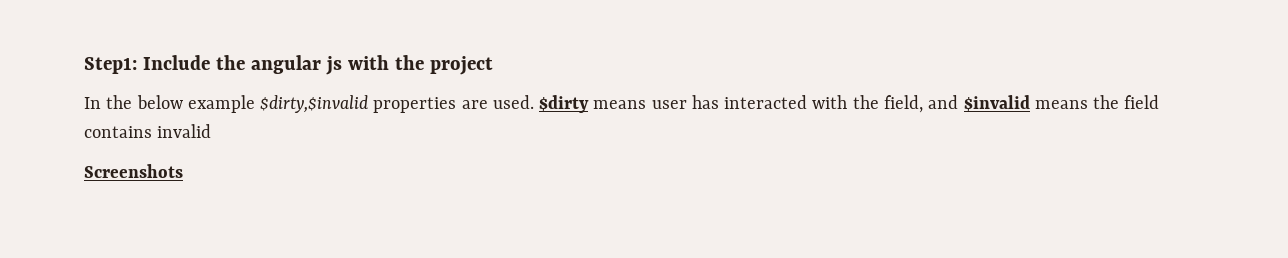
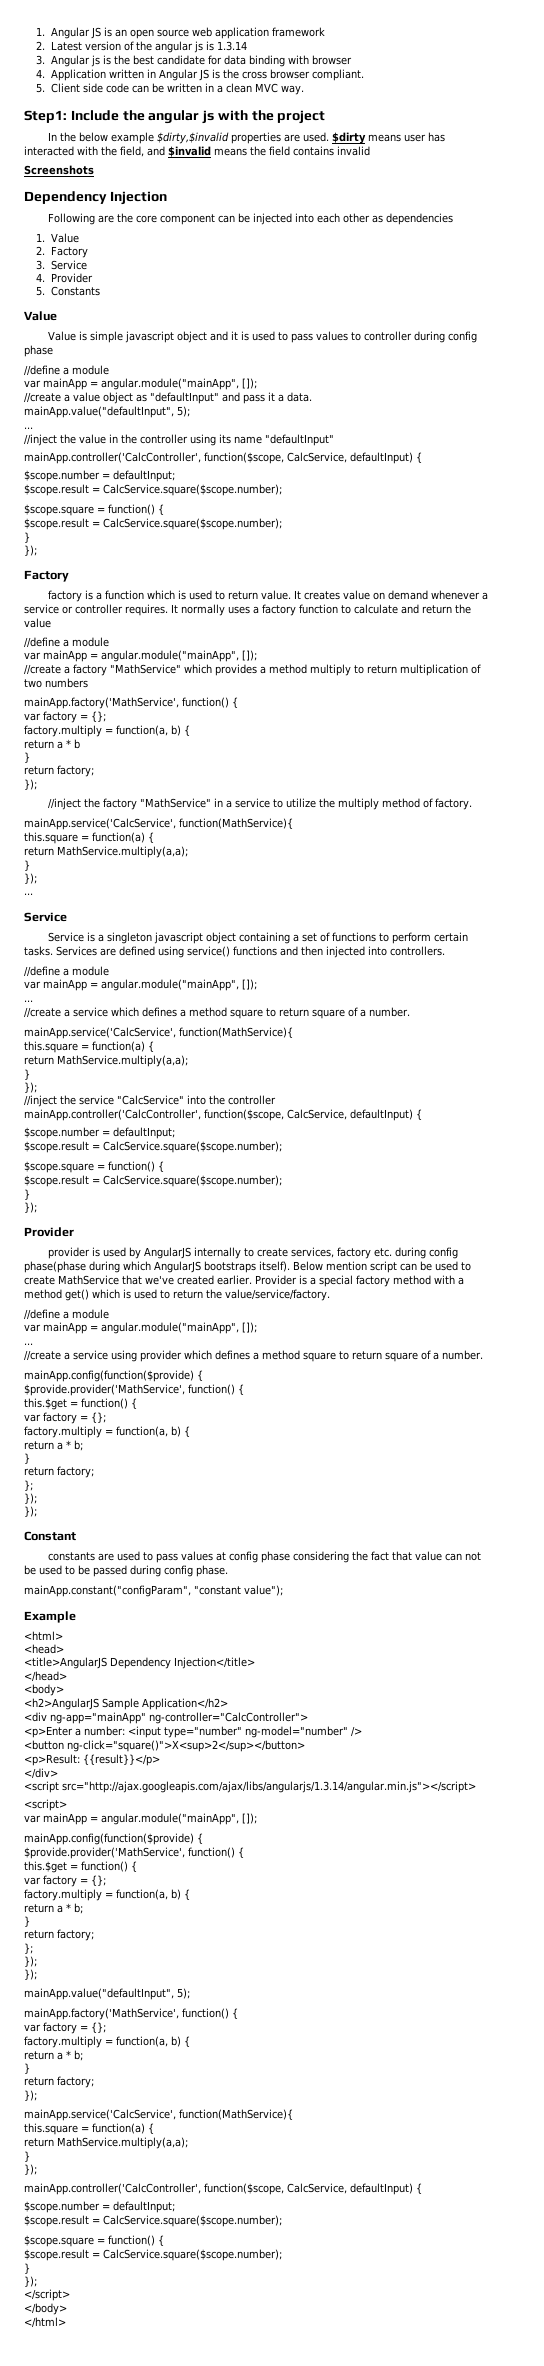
+ 1. Angular JS is an open source web application framework
+ 2. Latest version of the angular js is 1.3.14
+ 3. Angular js is the best candidate for data binding with browser
+ 4. Application written in Angular JS is the cross browser compliant.
+ 5. Client side code can be written in a clean MVC way.
+ Dependency Injection
+ Following are the core component can be injected into each other as dependencies
+ 1. Value
+ 2. Factory
+ 3. Service
+ 4. Provider
+ 5. Constants
+ Value
+ Value is simple javascript object and it is used to pass values to controller during config phase
+ //define a module
+ var mainApp = angular.module("mainApp", []);
+ //create a value object as "defaultInput" and pass it a data.
+ mainApp.value("defaultInput", 5);
+ ...
+ //inject the value in the controller using its name "defaultInput"
+ mainApp.controller('CalcController', function($scope, CalcService, defaultInput) {
+ $scope.number = defaultInput;
+ $scope.result = CalcService.square($scope.number);
+ $scope.square = function() {
+ $scope.result = CalcService.square($scope.number);
+ }
+ });
+ Factory
+ factory is a function which is used to return value. It creates value on demand whenever a service or controller requires. It normally uses a factory function to calculate and return the value
+ //define a module
+ var mainApp = angular.module("mainApp", []);
+ //create a factory "MathService" which provides a method multiply to return multiplication of two numbers
+ mainApp.factory('MathService', function() {
+ var factory = {};
+ factory.multiply = function(a, b) {
+ return a * b
+ }
+ return factory;
+ });
+ //inject the factory "MathService" in a service to utilize the multiply method of factory.
+ mainApp.service('CalcService', function(MathService){
+ this.square = function(a) {
+ return MathService.multiply(a,a);
+ }
+ });
+ ...
+ Service
+ Service is a singleton javascript object containing a set of functions to perform certain tasks. Services are defined using service() functions and then injected into controllers.
+ //define a module
+ var mainApp = angular.module("mainApp", []);
+ ...
+ //create a service which defines a method square to return square of a number.
+ mainApp.service('CalcService', function(MathService){
+ this.square = function(a) {
+ return MathService.multiply(a,a);
+ }
+ });
+ //inject the service "CalcService" into the controller
+ mainApp.controller('CalcController', function($scope, CalcService, defaultInput) {
+ $scope.number = defaultInput;
+ $scope.result = CalcService.square($scope.number);
+ $scope.square = function() {
+ $scope.result = CalcService.square($scope.number);
+ }
+ });
+ Provider
+ provider is used by AngularJS internally to create services, factory etc. during config phase(phase during which AngularJS bootstraps itself). Below mention script can be used to create MathService that we've created earlier. Provider is a special factory method with a method get() which is used to return the value/service/factory.
+ //define a module
+ var mainApp = angular.module("mainApp", []);
+ ...
+ //create a service using provider which defines a method square to return square of a number.
+ mainApp.config(function($provide) {
+ $provide.provider('MathService', function() {
+ this.$get = function() {
+ var factory = {};
+ factory.multiply = function(a, b) {
+ return a * b;
+ }
+ return factory;
+ };
+ });
+ });
+ Constant
+ constants are used to pass values at config phase considering the fact that value can not be used to be passed during config phase.
+ mainApp.constant("configParam", "constant value");
+ Example
+ <html>
+ <head>
+ <title>AngularJS Dependency Injection</title>
+ </head>
+ <body>
+ <h2>AngularJS Sample Application</h2>
+ <div ng-app="mainApp" ng-controller="CalcController">
+ <p>Enter a number: <input type="number" ng-model="number" />
+ <button ng-click="square()">X<sup>2</sup></button>
+ <p>Result: {{result}}</p>
+ </div>
+ <script src="http://ajax.googleapis.com/ajax/libs/angularjs/1.3.14/angular.min.js"></script>
+ <script>
+ var mainApp = angular.module("mainApp", []);
+ mainApp.config(function($provide) {
+ $provide.provider('MathService', function() {
+ this.$get = function() {
+ var factory = {};
+ factory.multiply = function(a, b) {
+ return a * b;
+ }
+ return factory;
+ };
+ });
+ });
+ mainApp.value("defaultInput", 5);
+ mainApp.factory('MathService', function() {
+ var factory = {};
+ factory.multiply = function(a, b) {
+ return a * b;
+ }
+ return factory;
+ });
+ mainApp.service('CalcService', function(MathService){
+ this.square = function(a) {
+ return MathService.multiply(a,a);
+ }
+ });
+ mainApp.controller('CalcController', function($scope, CalcService, defaultInput) {
+ $scope.number = defaultInput;
+ $scope.result = CalcService.square($scope.number);
+ $scope.square = function() {
+ $scope.result = CalcService.square($scope.number);
+ }
+ });
+ </script>
+ </body>
+ </html>

